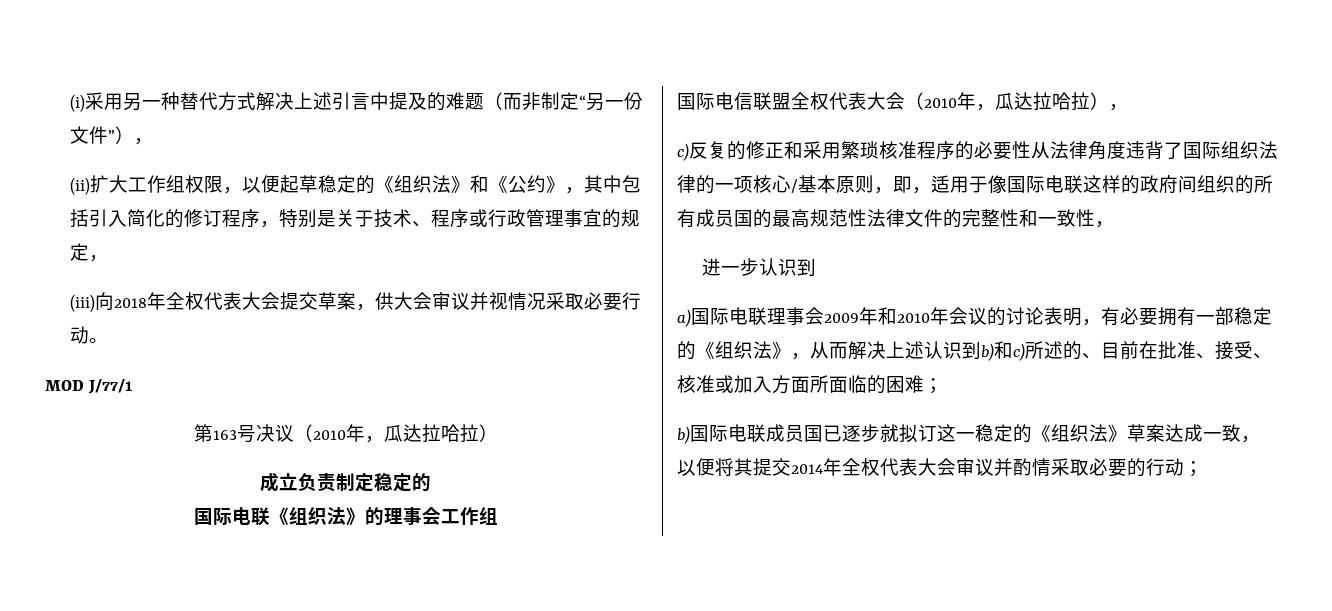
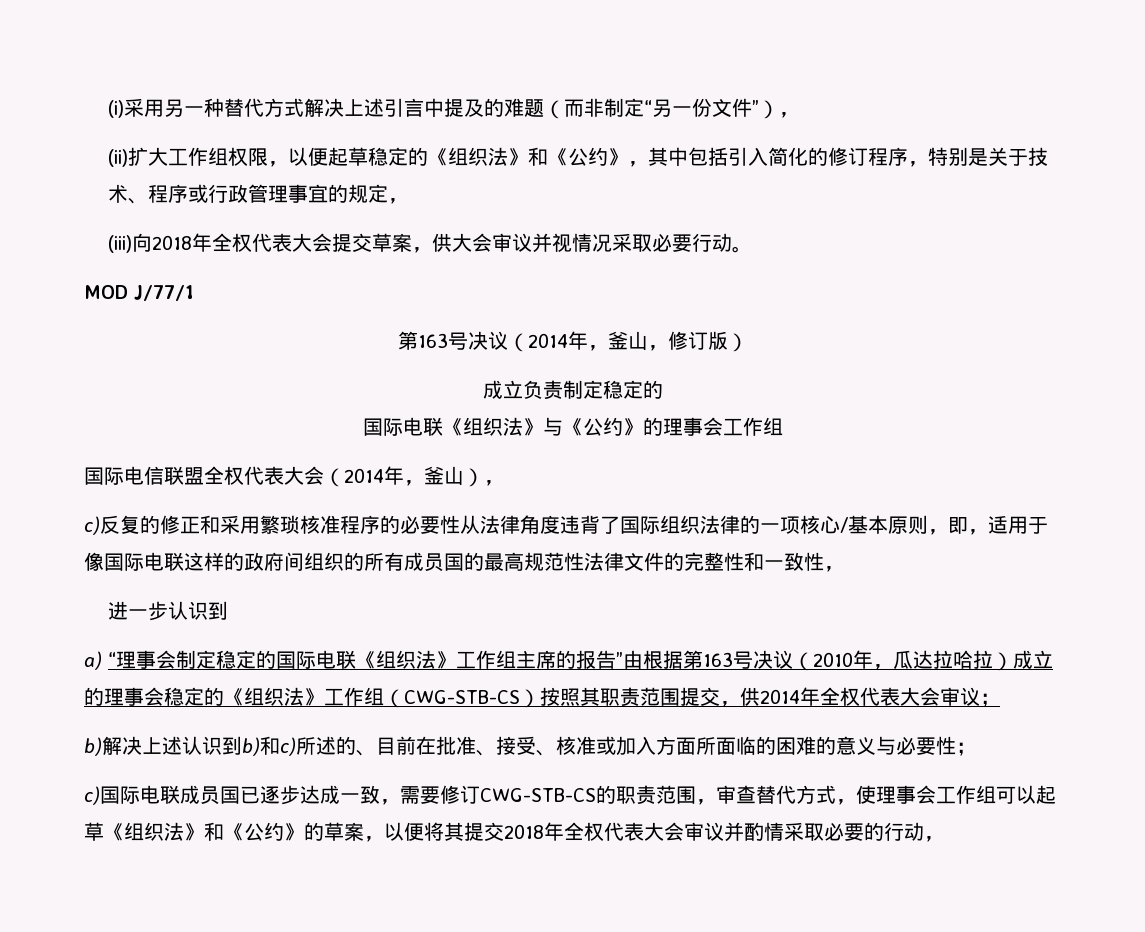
- 第163号决议（2010年，瓜达拉哈拉）
+ 第163号决议（2014年，釜山，修订版）
- 国际电联《组织法》的理事会工作组
+ 国际电联《组织法》与《公约》的理事会工作组
- 国际电信联盟全权代表大会（2010年，瓜达拉哈拉），
+ 国际电信联盟全权代表大会（2014年，釜山），
- a)国际电联理事会2009年和2010年会议的讨论表明，有必要拥有一部稳定的《组织法》，从而解决上述认识到b)和c)所述的、目前在批准、接受、核准或加入方面所面临的困难；
- b)国际电联成员国已逐步就拟订这一稳定的《组织法》草案达成一致，以便将其提交2014年全权代表大会审议并酌情采取必要的行动；
+ a) “理事会制定稳定的国际电联《组织法》工作组主席的报告”由根据第163号决议（2010年，瓜达拉哈拉）成立的理事会稳定的《组织法》工作组（CWG-STB-CS）按照其职责范围提交，供2014年全权代表大会审议；
+ b)解决上述认识到b)和c)所述的、目前在批准、接受、核准或加入方面所面临的困难的意义与必要性；
+ c)国际电联成员国已逐步达成一致，需要修订CWG-STB-CS的职责范围，审查替代方式，使理事会工作组可以起草《组织法》和《公约》的草案，以便将其提交2018年全权代表大会审议并酌情采取必要的行动，

